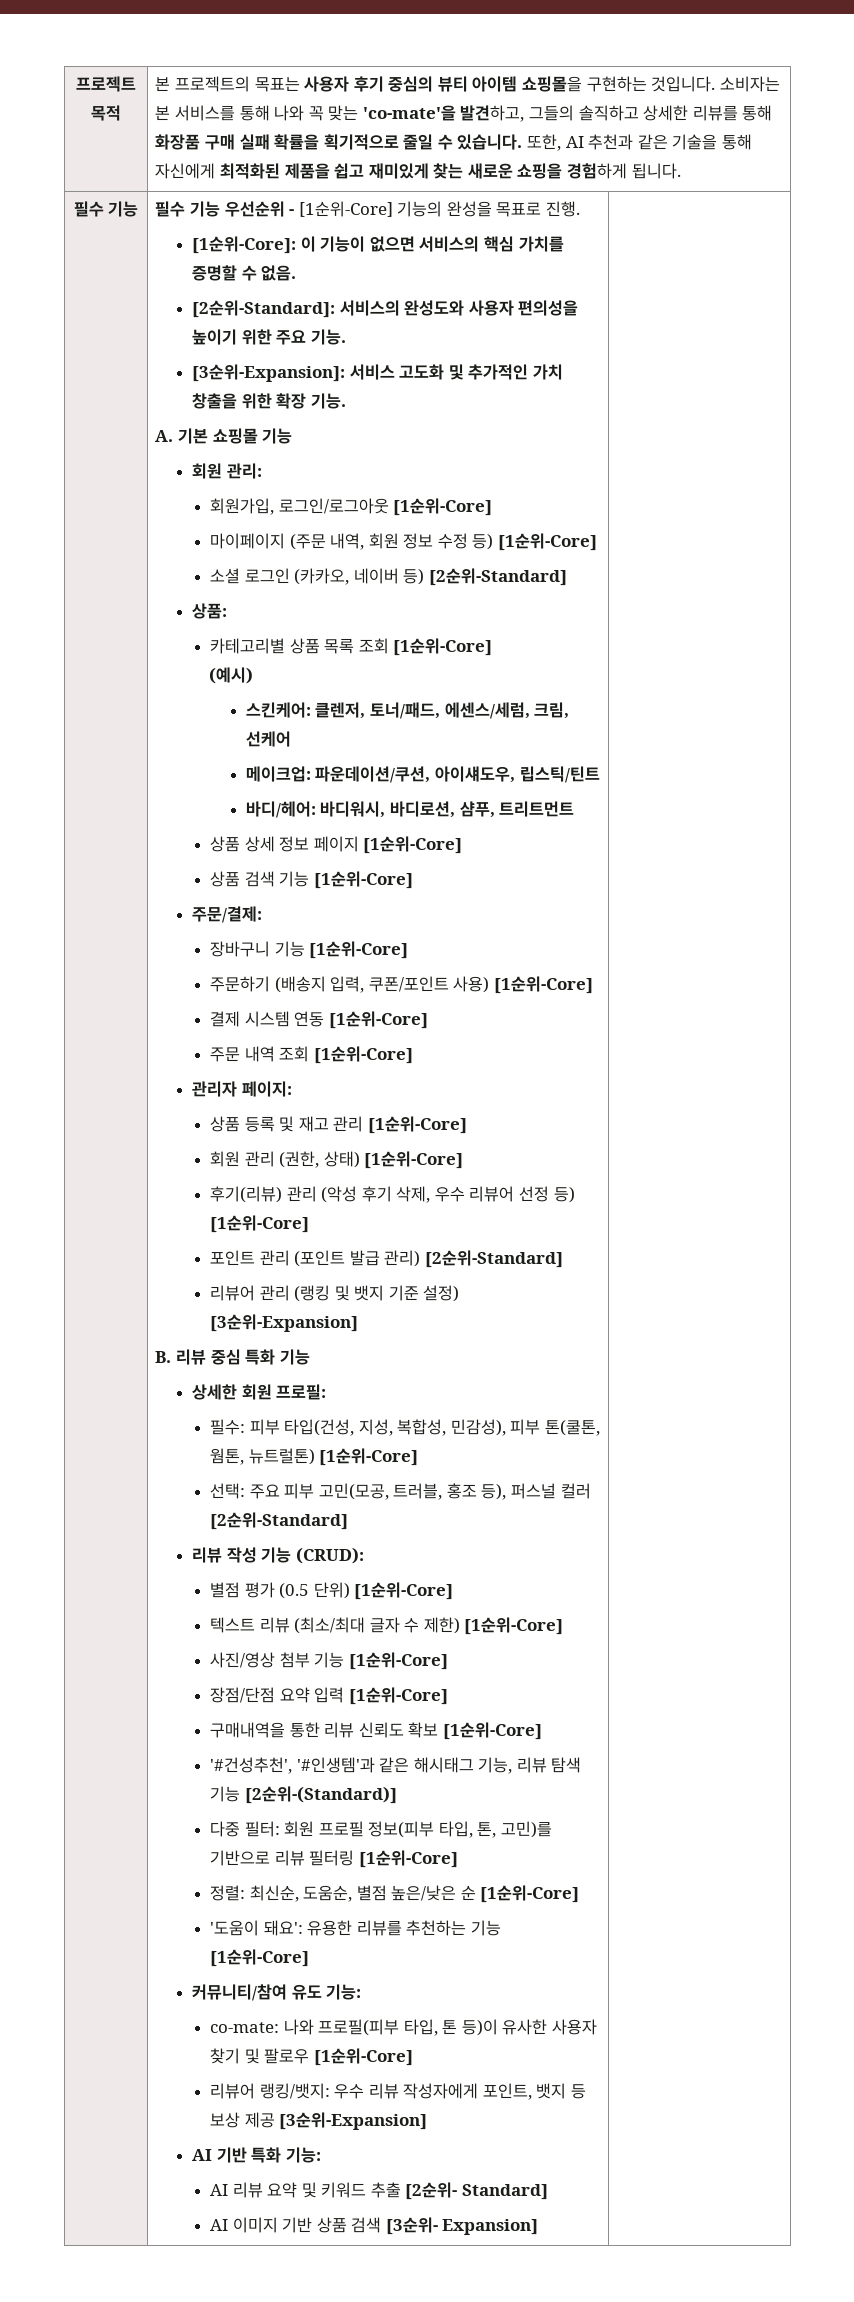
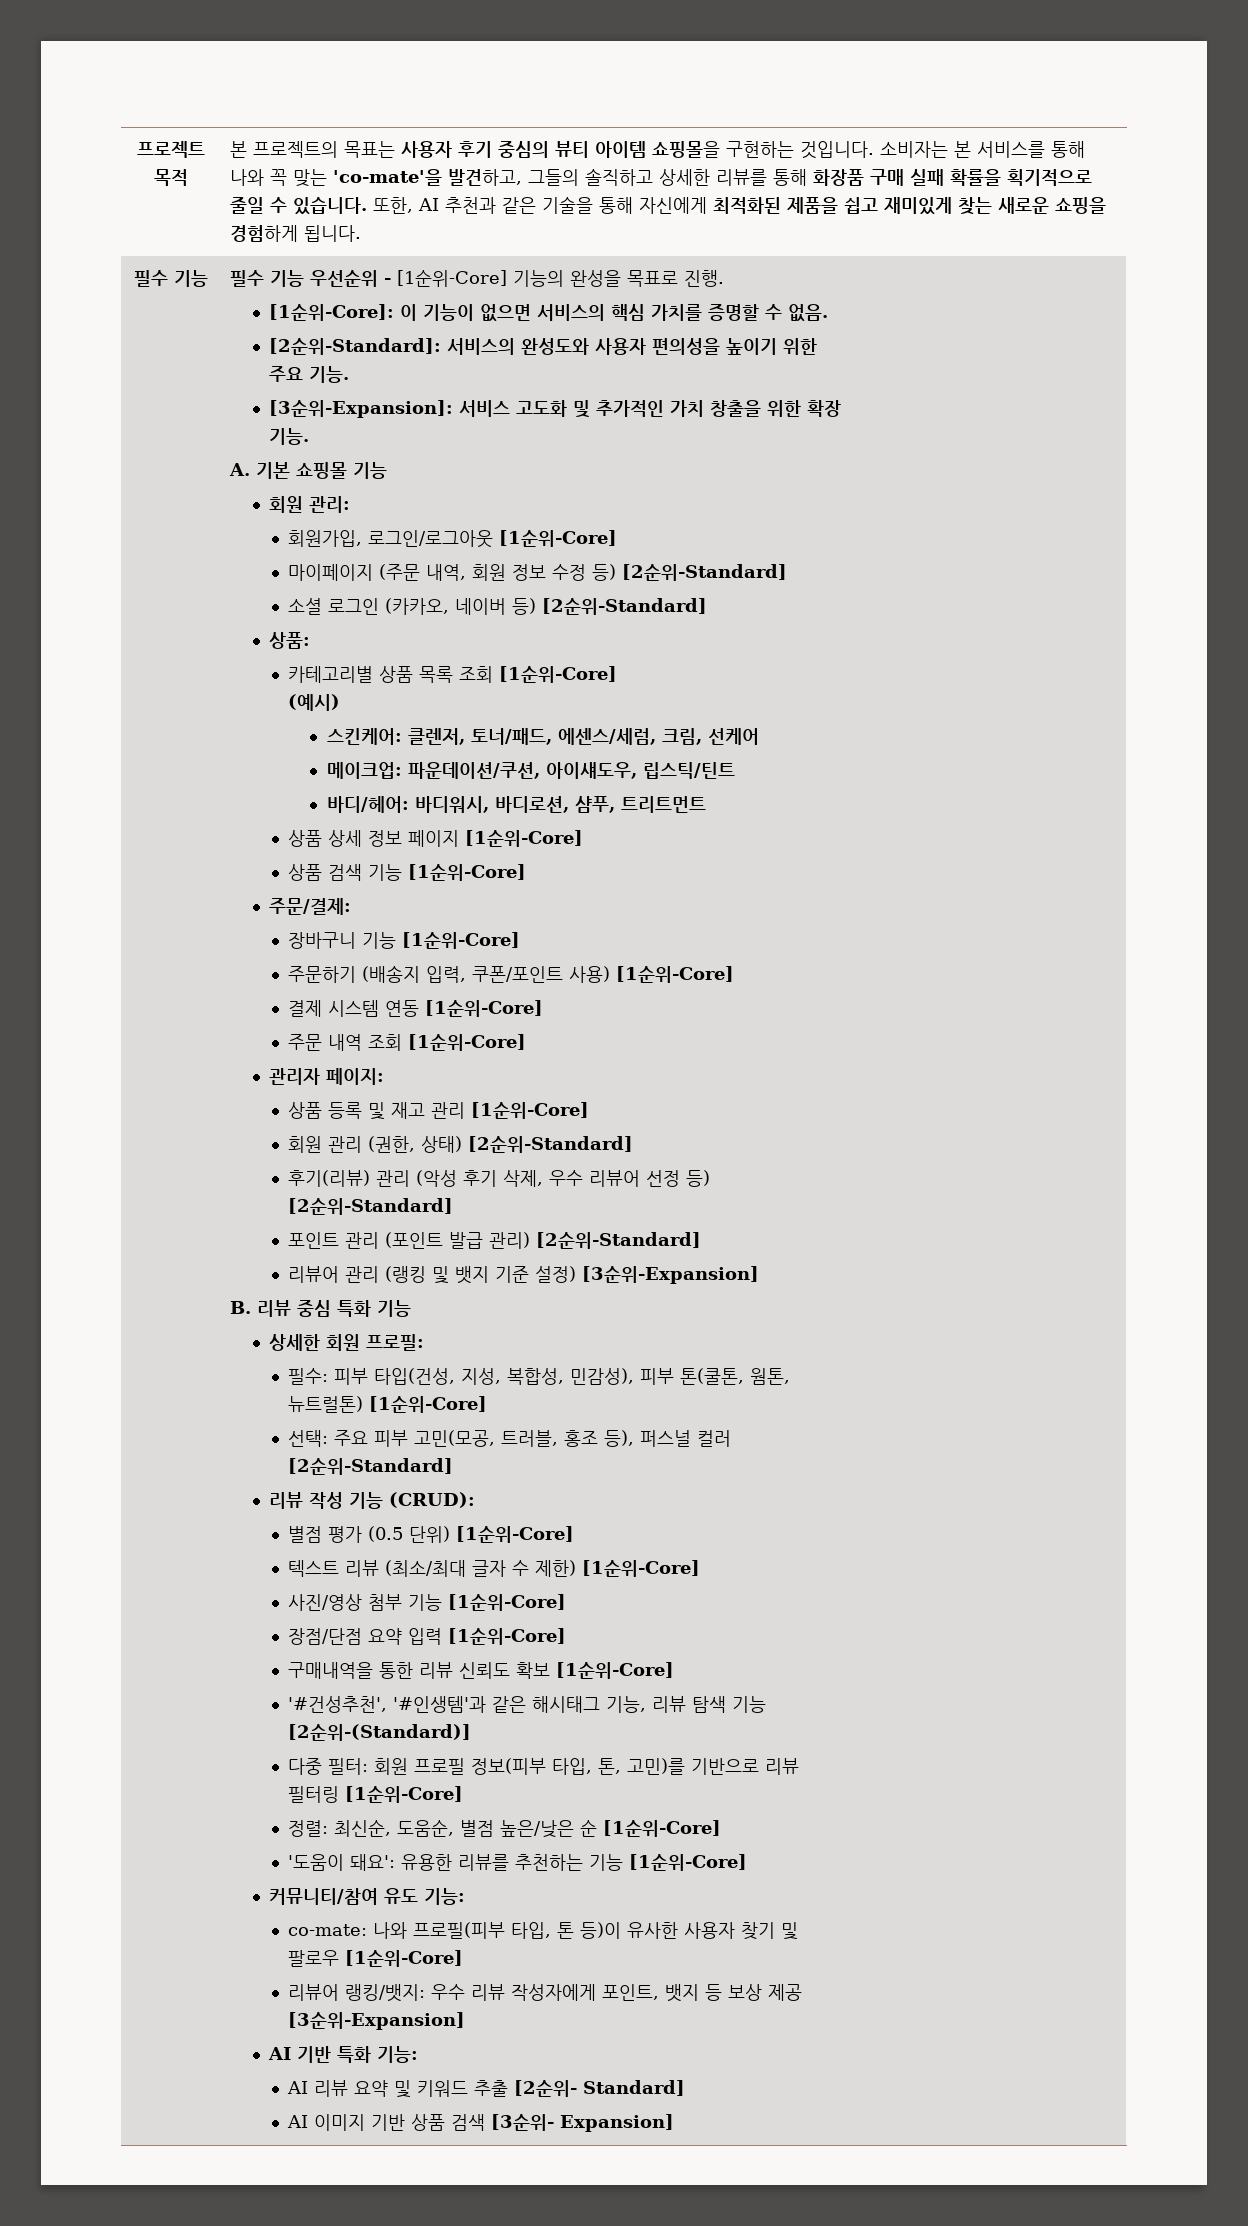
- 마이페이지 (주문 내역, 회원 정보 수정 등) [1순위-Core]
+ 마이페이지 (주문 내역, 회원 정보 수정 등) [2순위-Standard]
- 회원 관리 (권한, 상태) [1순위-Core]
+ 회원 관리 (권한, 상태) [2순위-Standard]
- 후기(리뷰) 관리 (악성 후기 삭제, 우수 리뷰어 선정 등) [1순위-Core]
+ 후기(리뷰) 관리 (악성 후기 삭제, 우수 리뷰어 선정 등) [2순위-Standard]

